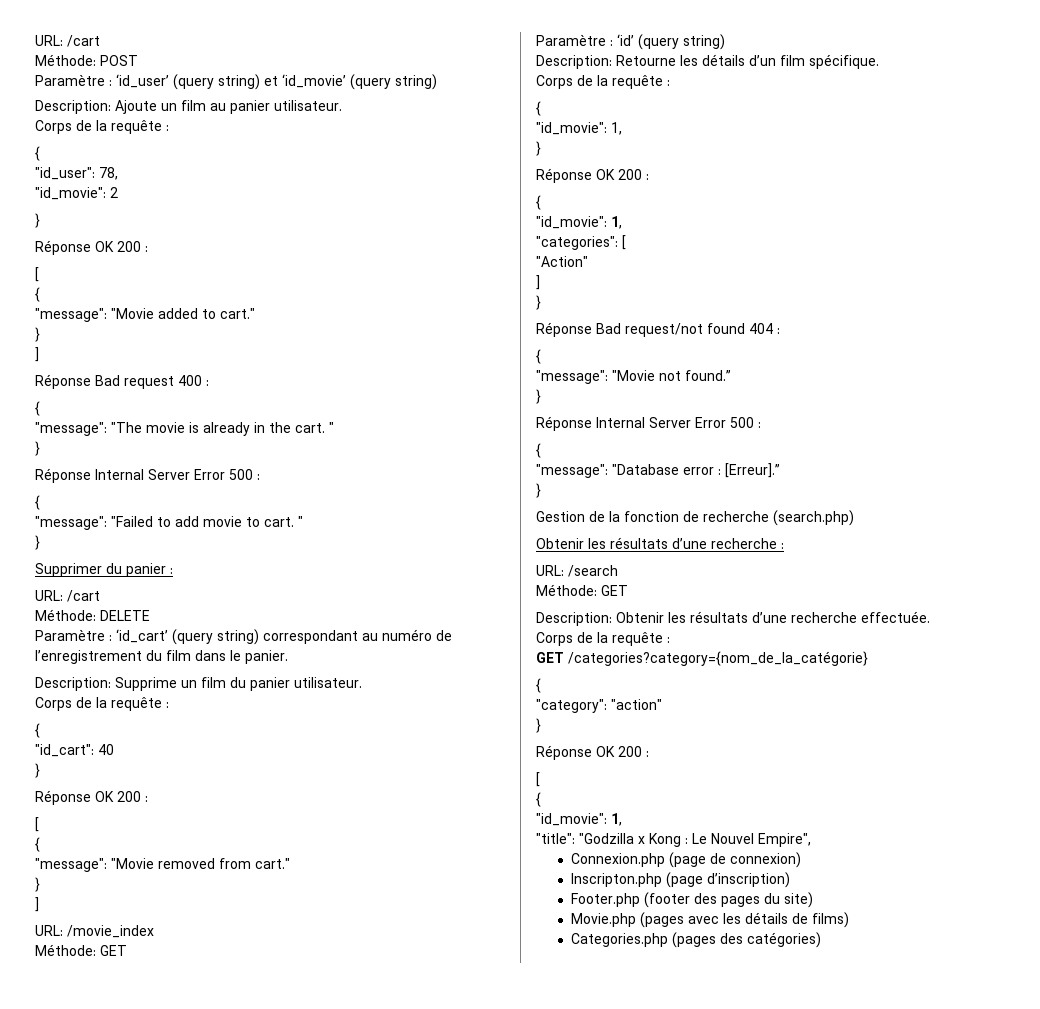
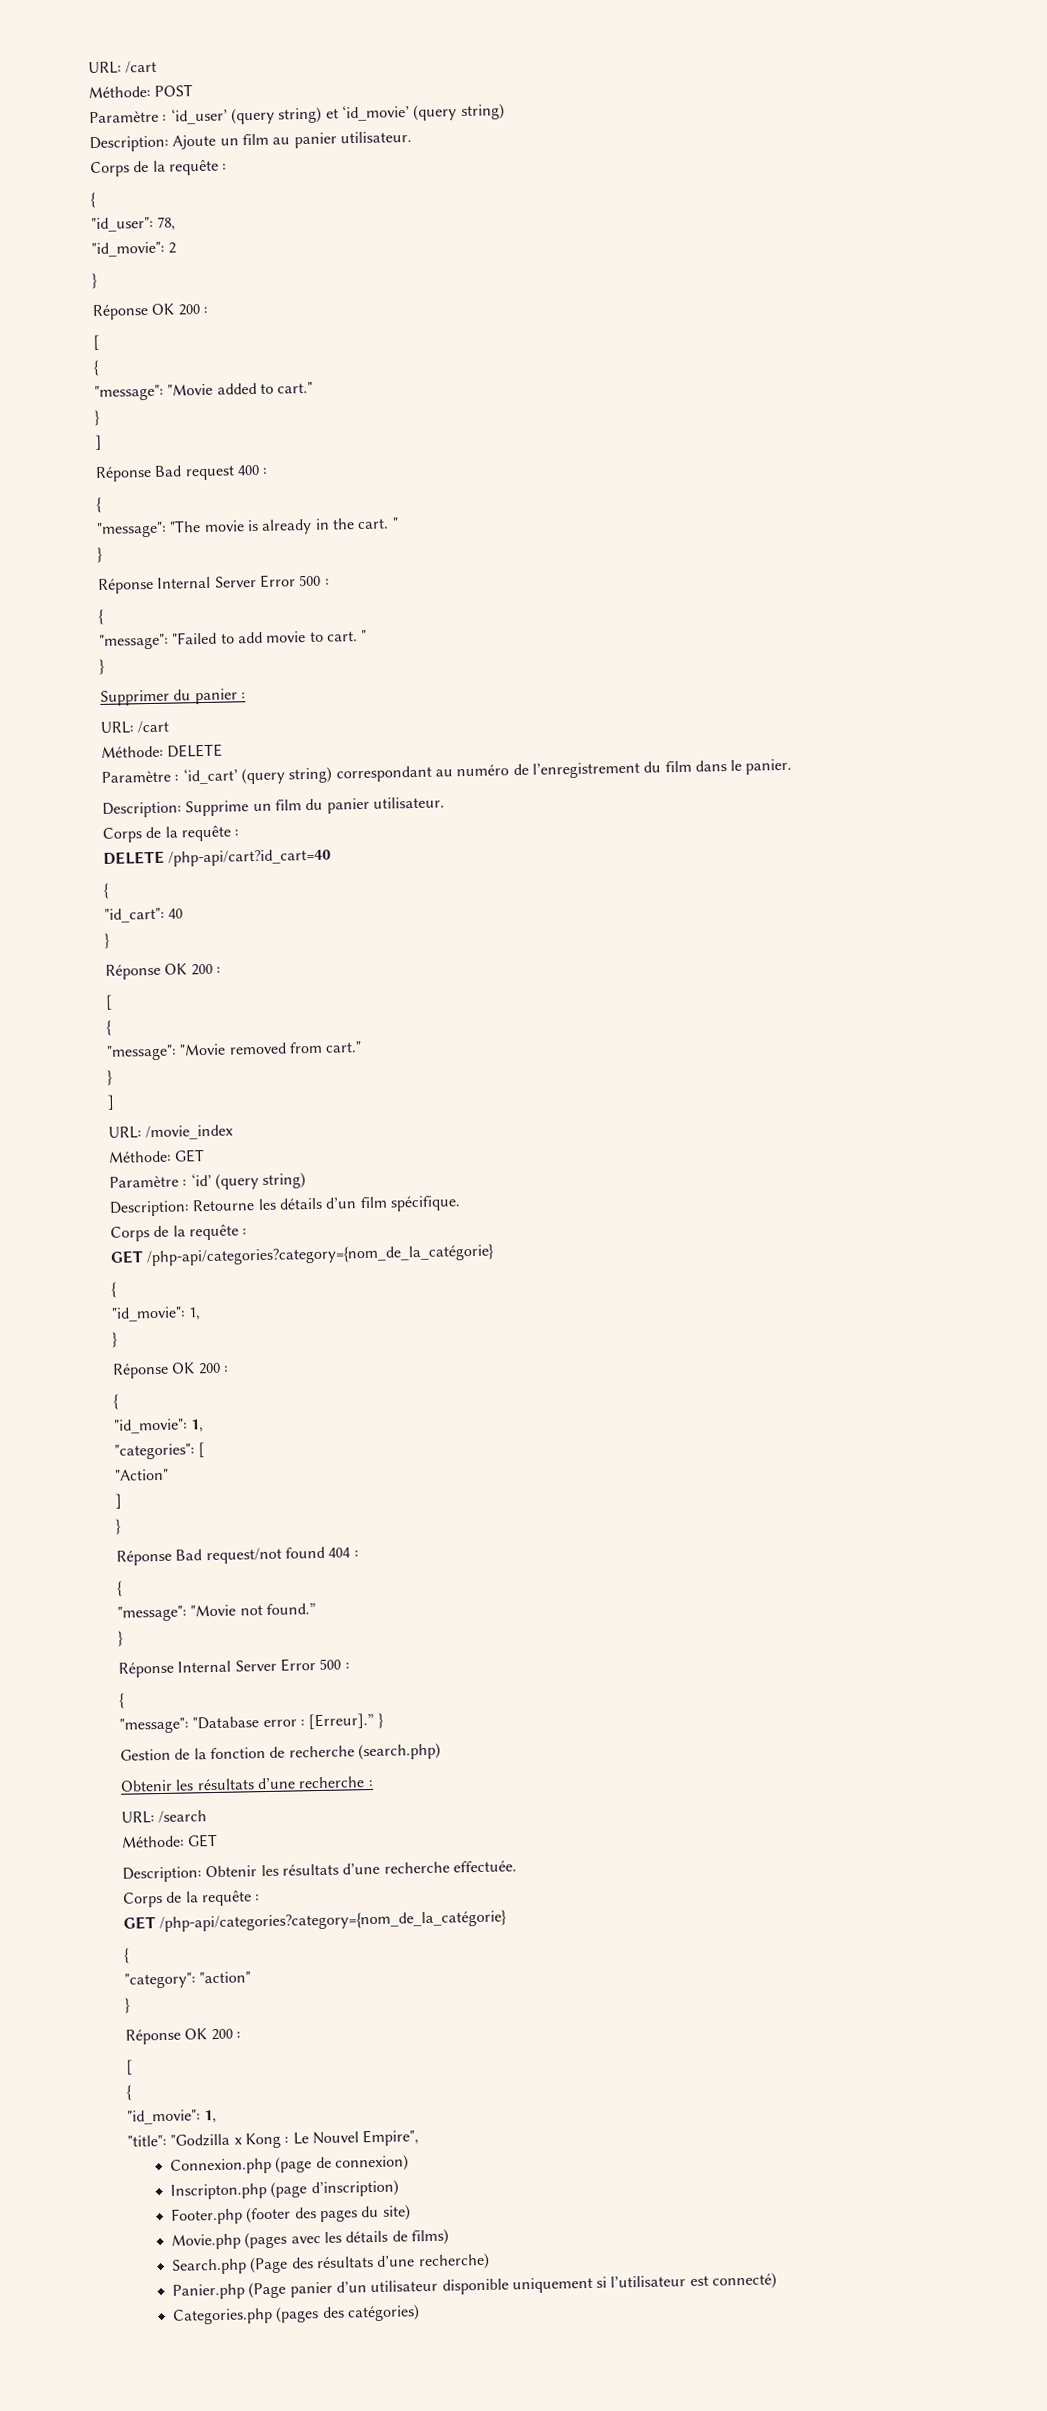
+ DELETE /php-api/cart?id_cart=40
  Description: Retourne les détails d’un film spécifique.
  Corps de la requête :
+ GET /php-api/categories?category={nom_de_la_catégorie}
- "message": "Database error : [Erreur].”
- }
+ "message": "Database error : [Erreur].” }
  Description: Obtenir les résultats d’une recherche effectuée.
  Corps de la requête :
- GET /categories?category={nom_de_la_catégorie}
+ GET /php-api/categories?category={nom_de_la_catégorie}
+ Search.php (Page des résultats d’une recherche)
+ Panier.php (Page panier d’un utilisateur disponible uniquement si l’utilisateur est connecté)

